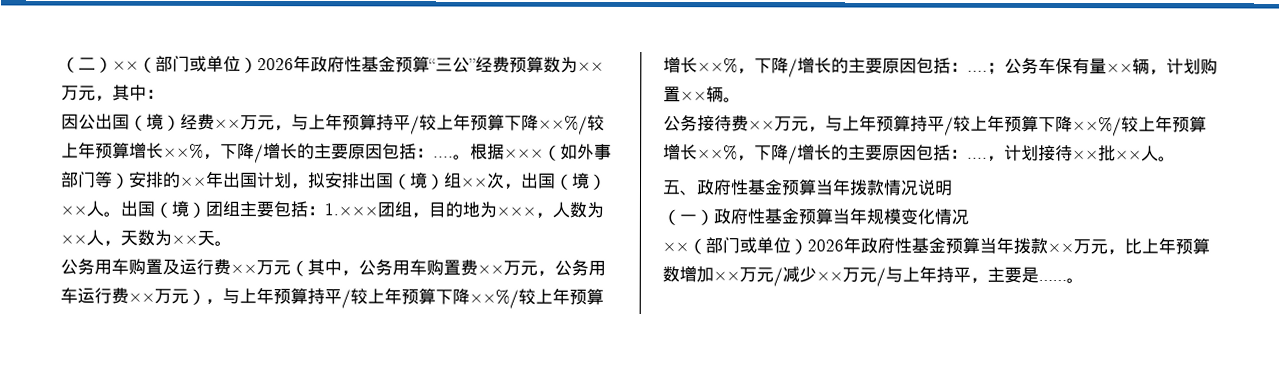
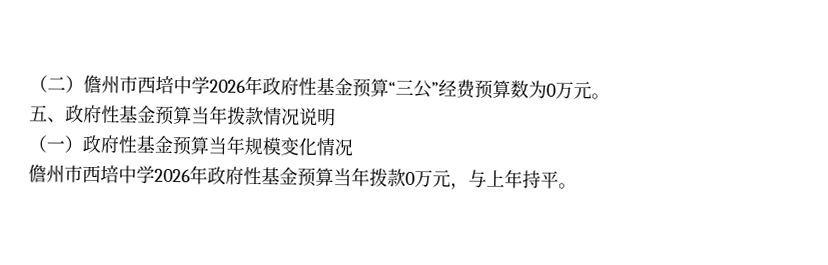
- （二）××（部门或单位）2026年政府性基金预算“三公”经费预算数为××万元，其中：
- 因公出国（境）经费××万元，与上年预算持平/较上年预算下降××%/较上年预算增长××%，下降/增长的主要原因包括：....。根据×××（如外事部门等）安排的××年出国计划，拟安排出国（境）组××次，出国（境）××人。出国（境）团组主要包括：1.×××团组，目的地为×××，人数为××人，天数为××天。
- 公务用车购置及运行费××万元（其中，公务用车购置费××万元，公务用车运行费××万元），与上年预算持平/较上年预算下降××%/较上年预算增长××%，下降/增长的主要原因包括：....；公务车保有量××辆，计划购置××辆。
- 公务接待费××万元，与上年预算持平/较上年预算下降××%/较上年预算增长××%，下降/增长的主要原因包括：....，计划接待××批××人。
+ （二）儋州市西培中学2026年政府性基金预算“三公”经费预算数为0万元。
- ××（部门或单位）2026年政府性基金预算当年拨款××万元，比上年预算数增加××万元/减少××万元/与上年持平，主要是……。
+ 儋州市西培中学2026年政府性基金预算当年拨款0万元，与上年持平。

